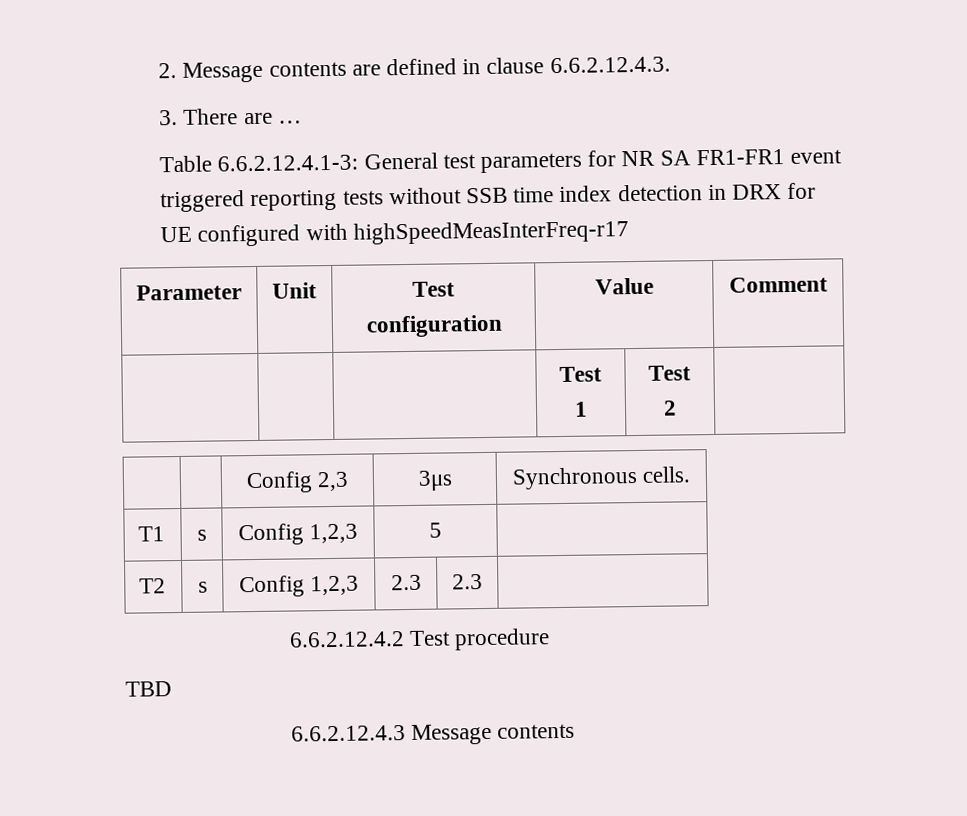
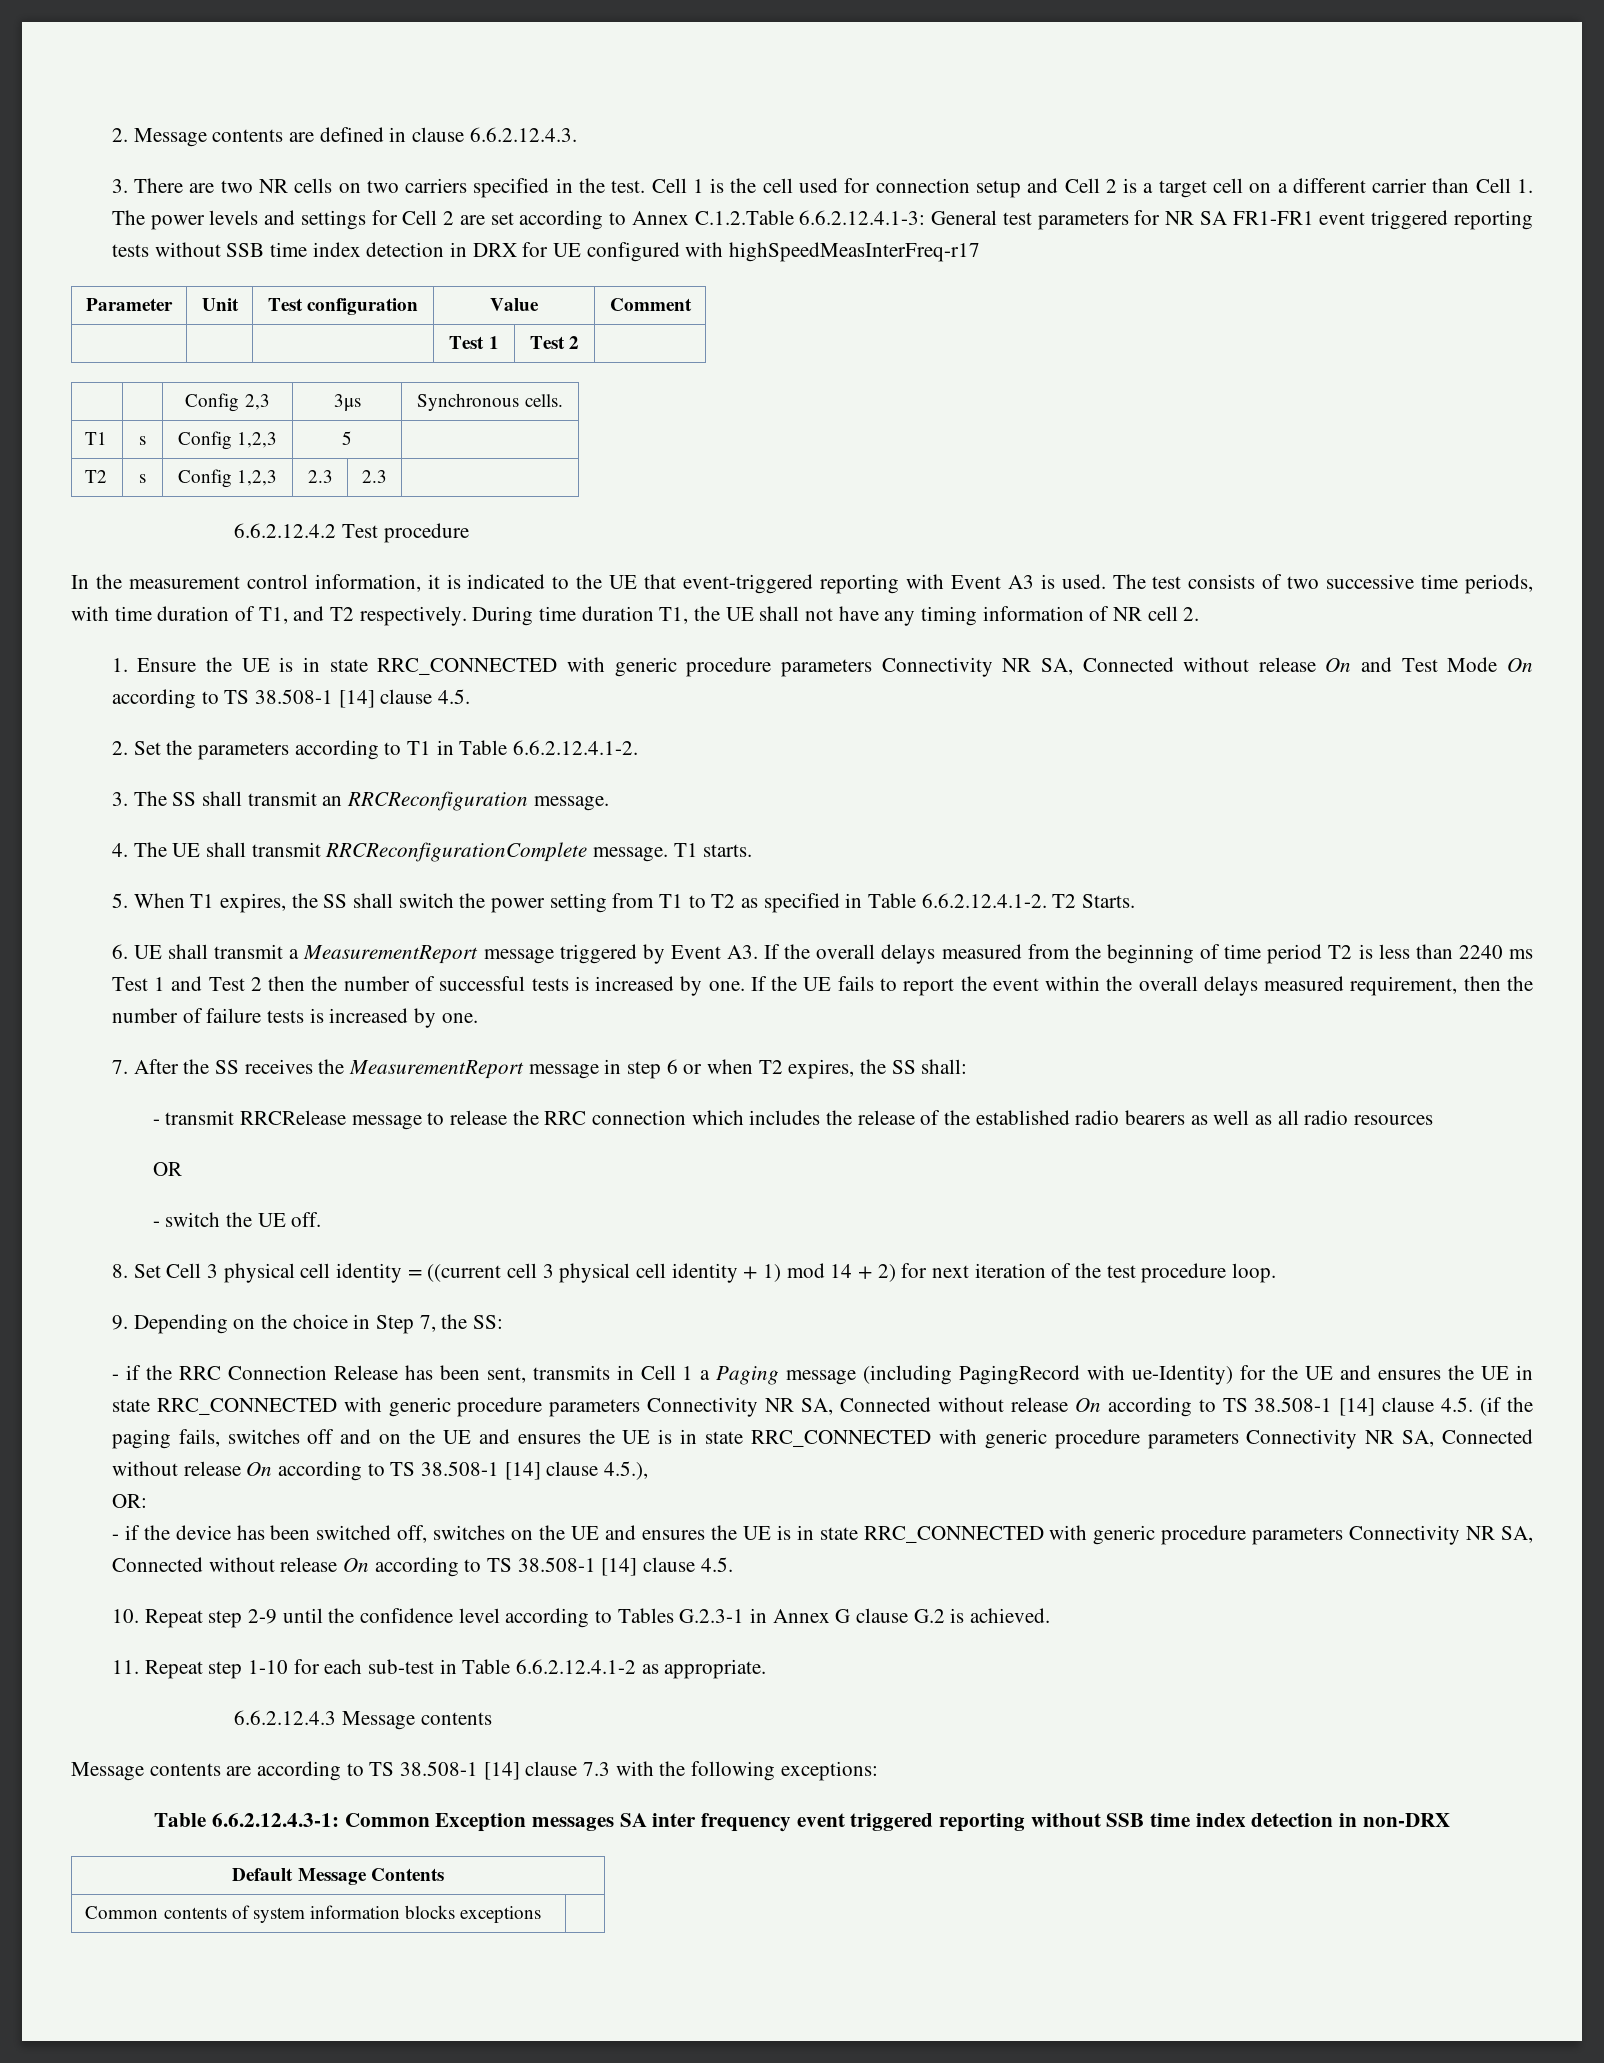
- 3. There are …
- Table 6.6.2.12.4.1-3: General test parameters for NR SA FR1-FR1 event triggered reporting tests without SSB time index detection in DRX for UE configured with highSpeedMeasInterFreq-r17
+ 3. There are two NR cells on two carriers specified in the test. Cell 1 is the cell used for connection setup and Cell 2 is a target cell on a different carrier than Cell 1. The power levels and settings for Cell 2 are set according to Annex C.1.2.Table 6.6.2.12.4.1-3: General test parameters for NR SA FR1-FR1 event triggered reporting tests without SSB time index detection in DRX for UE configured with highSpeedMeasInterFreq-r17
- TBD
+ In the measurement control information, it is indicated to the UE that event-triggered reporting with Event A3 is used. The test consists of two successive time periods, with time duration of T1, and T2 respectively. During time duration T1, the UE shall not have any timing information of NR cell 2.
+ 1. Ensure the UE is in state RRC_CONNECTED with generic procedure parameters Connectivity NR SA, Connected without release On and Test Mode On according to TS 38.508-1 [14] clause 4.5.
+ 2. Set the parameters according to T1 in Table 6.6.2.12.4.1-2.
+ 3. The SS shall transmit an RRCReconfiguration message.
+ 4. The UE shall transmit RRCReconfigurationComplete message. T1 starts.
+ 5. When T1 expires, the SS shall switch the power setting from T1 to T2 as specified in Table 6.6.2.12.4.1-2. T2 Starts.
+ 6. UE shall transmit a MeasurementReport message triggered by Event A3. If the overall delays measured from the beginning of time period T2 is less than 2240 ms Test 1 and Test 2 then the number of successful tests is increased by one. If the UE fails to report the event within the overall delays measured requirement, then the number of failure tests is increased by one.
+ 7. After the SS receives the MeasurementReport message in step 6 or when T2 expires, the SS shall:
+ - transmit RRCRelease message to release the RRC connection which includes the release of the established radio bearers as well as all radio resources
+ OR
+ - switch the UE off.
+ 8. Set Cell 3 physical cell identity = ((current cell 3 physical cell identity + 1) mod 14 + 2) for next iteration of the test procedure loop.
+ 9. Depending on the choice in Step 7, the SS:
+ - if the RRC Connection Release has been sent, transmits in Cell 1 a Paging message (including PagingRecord with ue-Identity) for the UE and ensures the UE in state RRC_CONNECTED with generic procedure parameters Connectivity NR SA, Connected without release On according to TS 38.508-1 [14] clause 4.5. (if the paging fails, switches off and on the UE and ensures the UE is in state RRC_CONNECTED with generic procedure parameters Connectivity NR SA, Connected without release On according to TS 38.508-1 [14] clause 4.5.),
+ OR:
+ - if the device has been switched off, switches on the UE and ensures the UE is in state RRC_CONNECTED with generic procedure parameters Connectivity NR SA, Connected without release On according to TS 38.508-1 [14] clause 4.5.
+ 10. Repeat step 2-9 until the confidence level according to Tables G.2.3-1 in Annex G clause G.2 is achieved.
+ 11. Repeat step 1-10 for each sub-test in Table 6.6.2.12.4.1-2 as appropriate.
  6.6.2.12.4.3 Message contents
+ Message contents are according to TS 38.508-1 [14] clause 7.3 with the following exceptions:
+ Table 6.6.2.12.4.3-1: Common Exception messages SA inter frequency event triggered reporting without SSB time index detection in non-DRX
+ Default Message Contents
+ Common contents of system information blocks exceptions |

